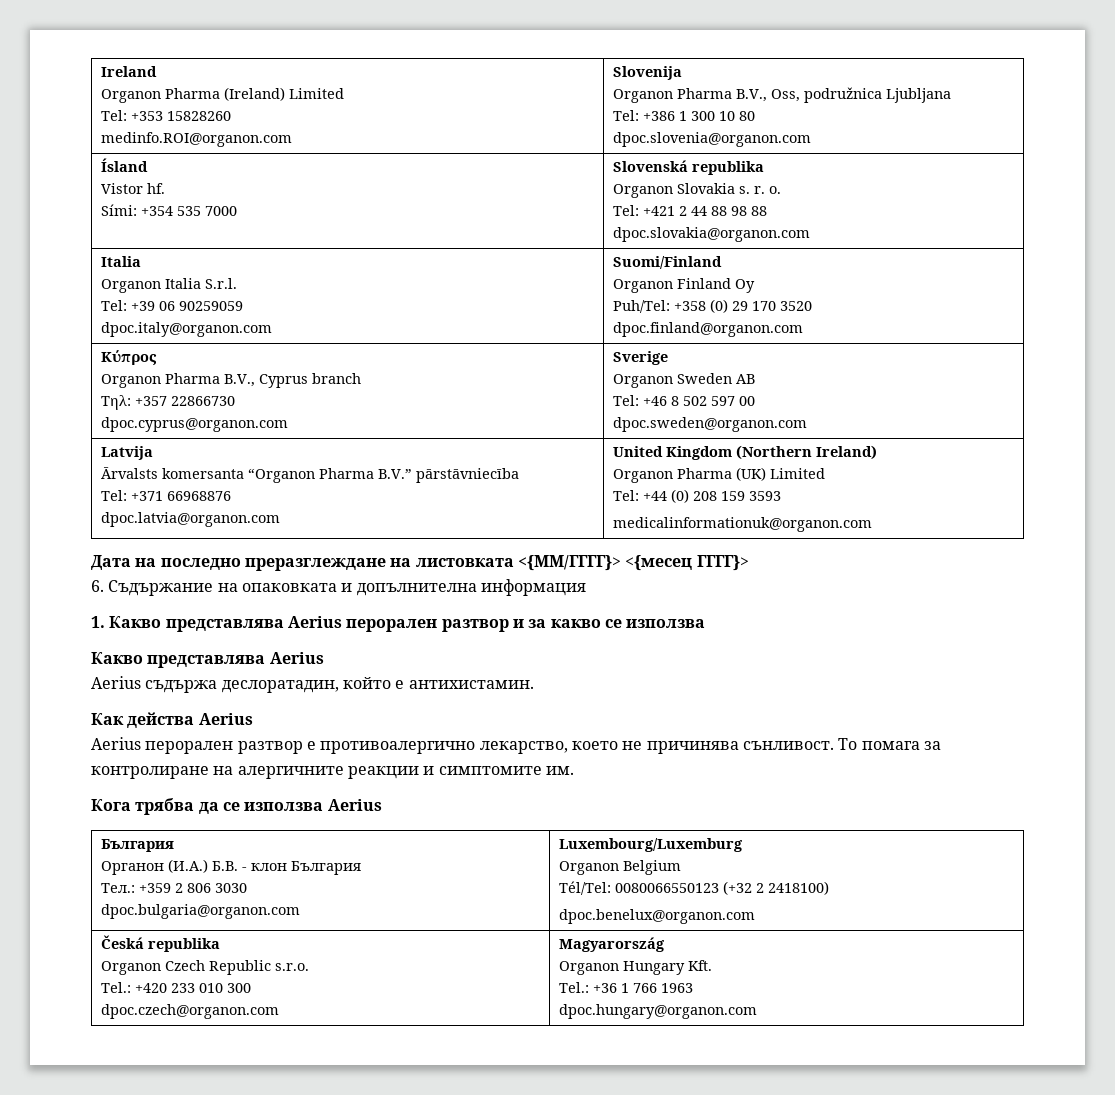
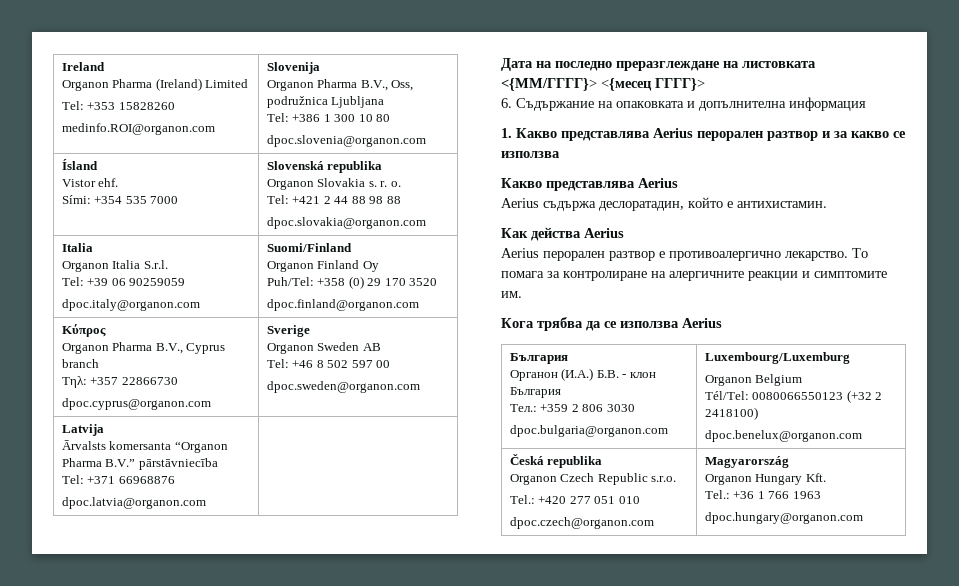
  Ísland
- Vistor hf.
+ Vistor ehf.
  Latvija
  Ārvalsts komersanta “Organon Pharma B.V.” pārstāvniecība
  Tel: +371 66968876
- dpoc.latvia@organon.com | United Kingdom (Northern Ireland)
- Organon Pharma (UK) Limited
- Tel: +44 (0) 208 159 3593
- medicalinformationuk@organon.com
+ dpoc.latvia@organon.com |
- Aerius перорален разтвор е противоалергично лекарство, което не причинява сънливост.
+ Aerius перорален разтвор е противоалергично лекарство.
  Česká republika
  Organon Czech Republic s.r.o.
- Tel.: +420 233 010 300
+ Tel.: +420 277 051 010

